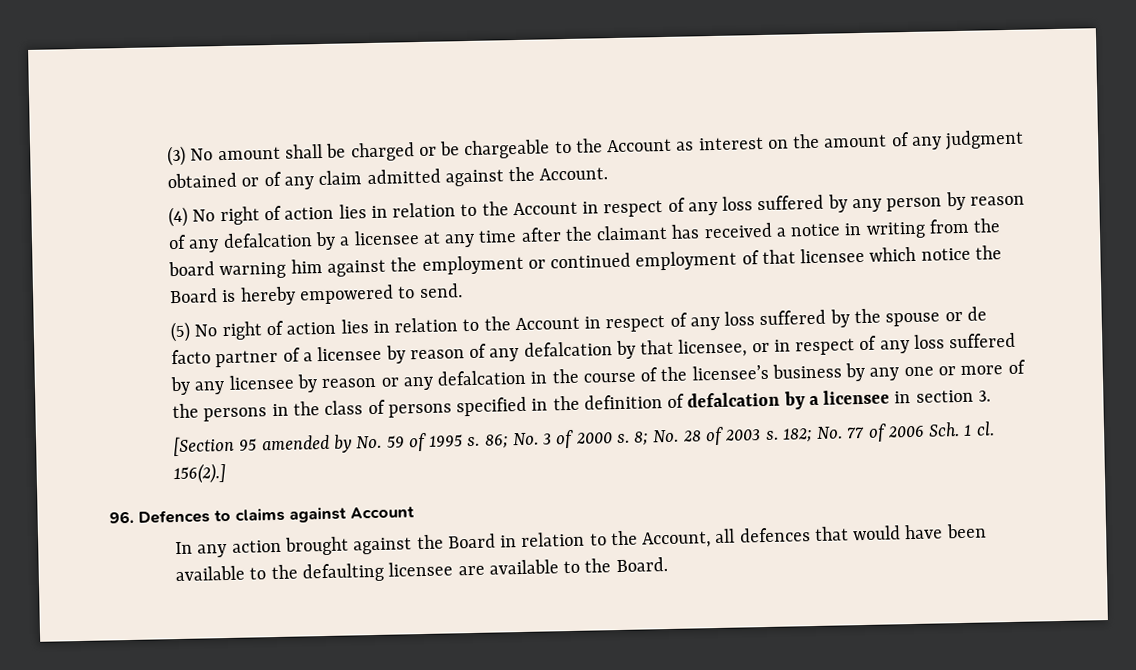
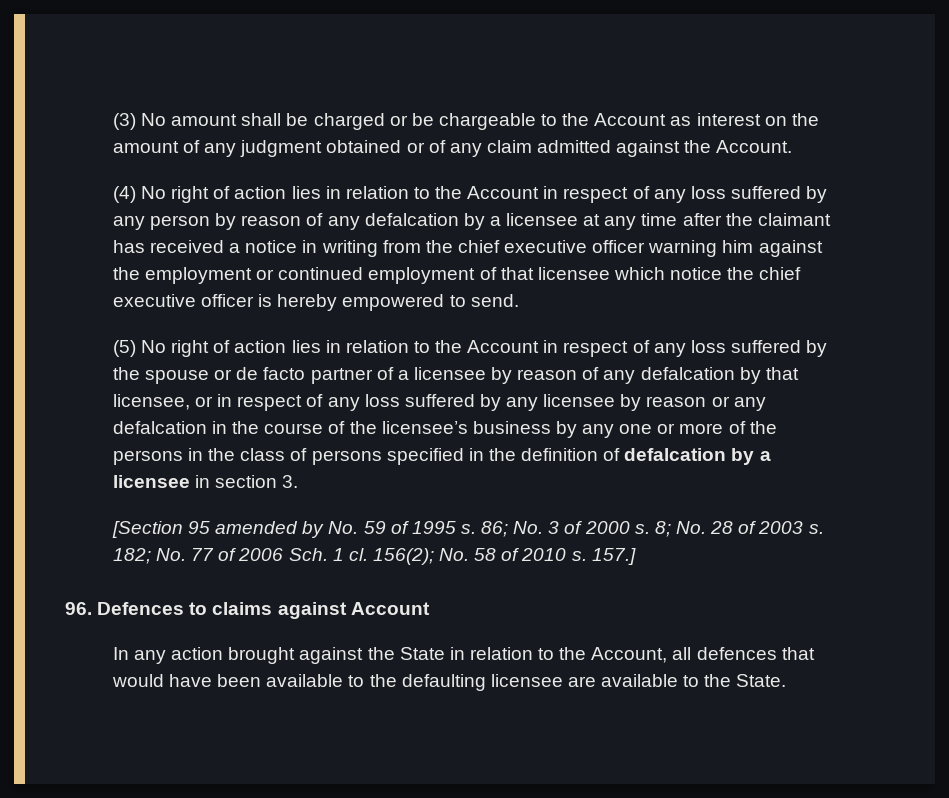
- (4) No right of action lies in relation to the Account in respect of any loss suffered by any person by reason of any defalcation by a licensee at any time after the claimant has received a notice in writing from the board warning him against the employment or continued employment of that licensee which notice the Board is hereby empowered to send.
+ (4) No right of action lies in relation to the Account in respect of any loss suffered by any person by reason of any defalcation by a licensee at any time after the claimant has received a notice in writing from the chief executive officer warning him against the employment or continued employment of that licensee which notice the chief executive officer is hereby empowered to send.
- 156(2).]
+ 156(2); No. 58 of 2010 s. 157.]
- In any action brought against the Board in relation to the Account, all defences that would have been available to the defaulting licensee are available to the Board.
+ In any action brought against the State in relation to the Account, all defences that would have been available to the defaulting licensee are available to the State.

